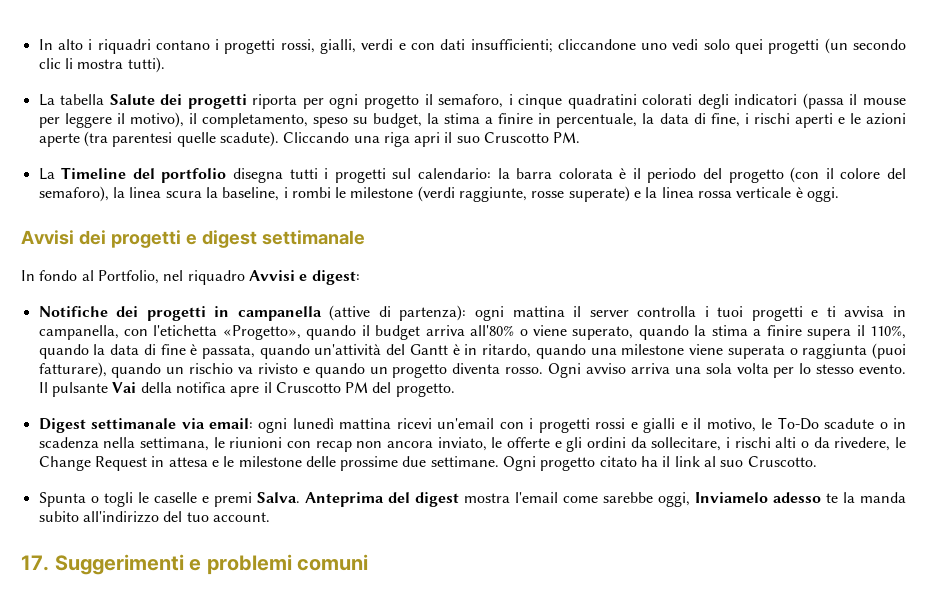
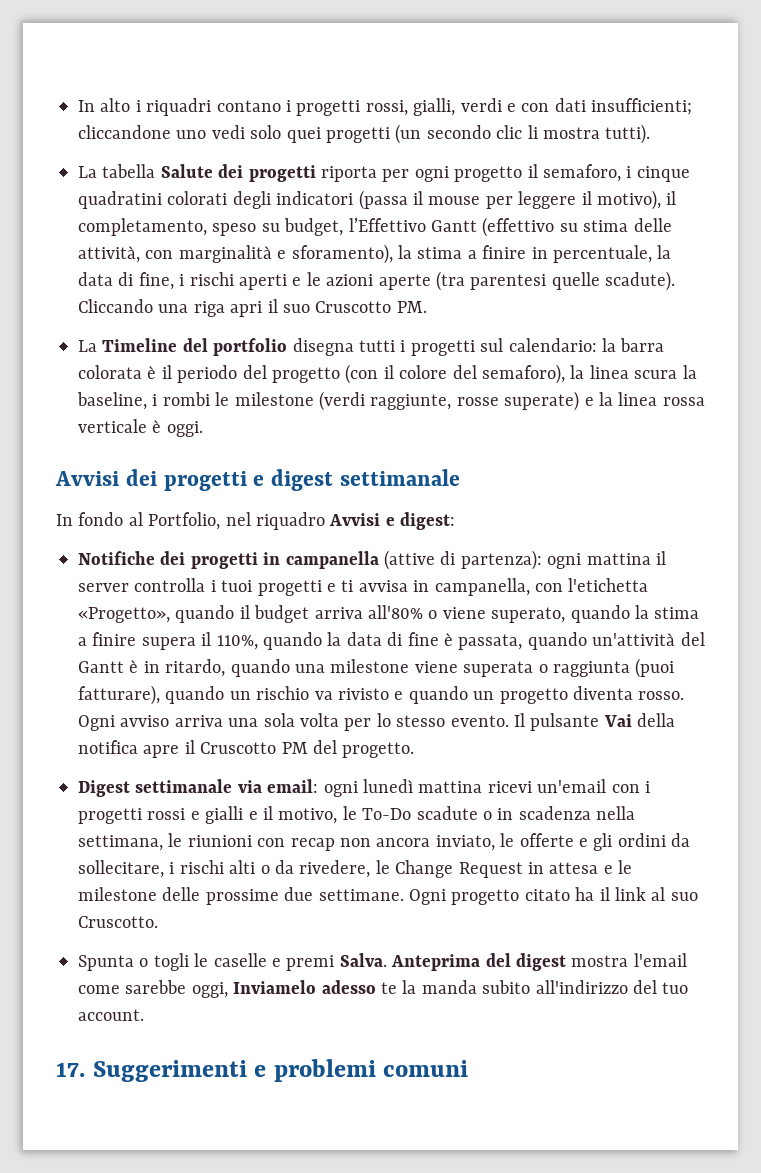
- La tabella Salute dei progetti riporta per ogni progetto il semaforo, i cinque quadratini colorati degli indicatori (passa il mouse per leggere il motivo), il completamento, speso su budget, la stima a finire in percentuale, la data di fine, i rischi aperti e le azioni aperte (tra parentesi quelle scadute).
+ La tabella Salute dei progetti riporta per ogni progetto il semaforo, i cinque quadratini colorati degli indicatori (passa il mouse per leggere il motivo), il completamento, speso su budget, l’Effettivo Gantt (effettivo su stima delle attività, con marginalità e sforamento), la stima a finire in percentuale, la data di fine, i rischi aperti e le azioni aperte (tra parentesi quelle scadute).

